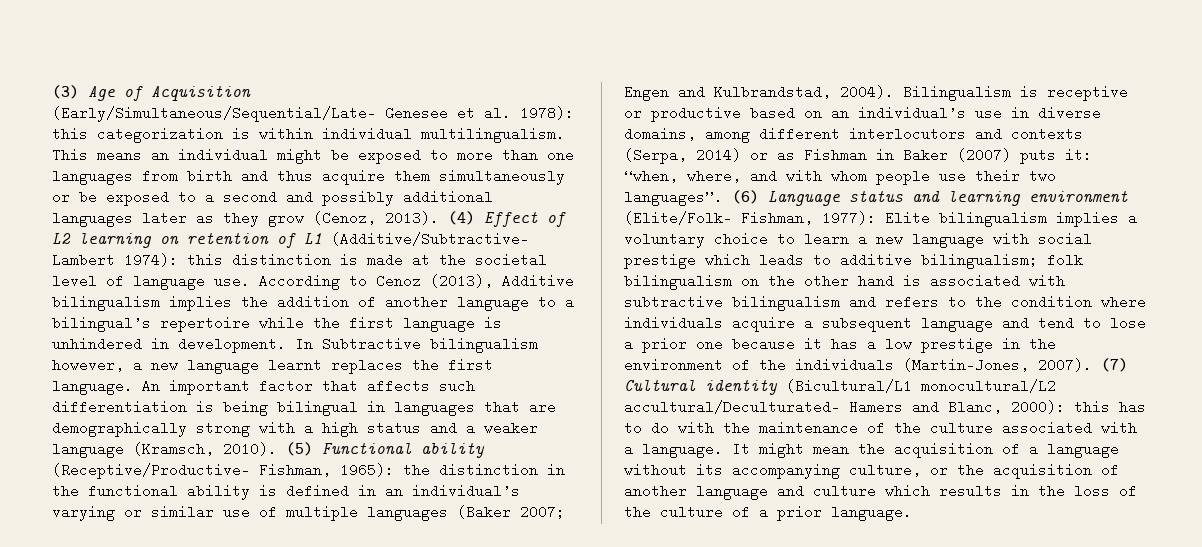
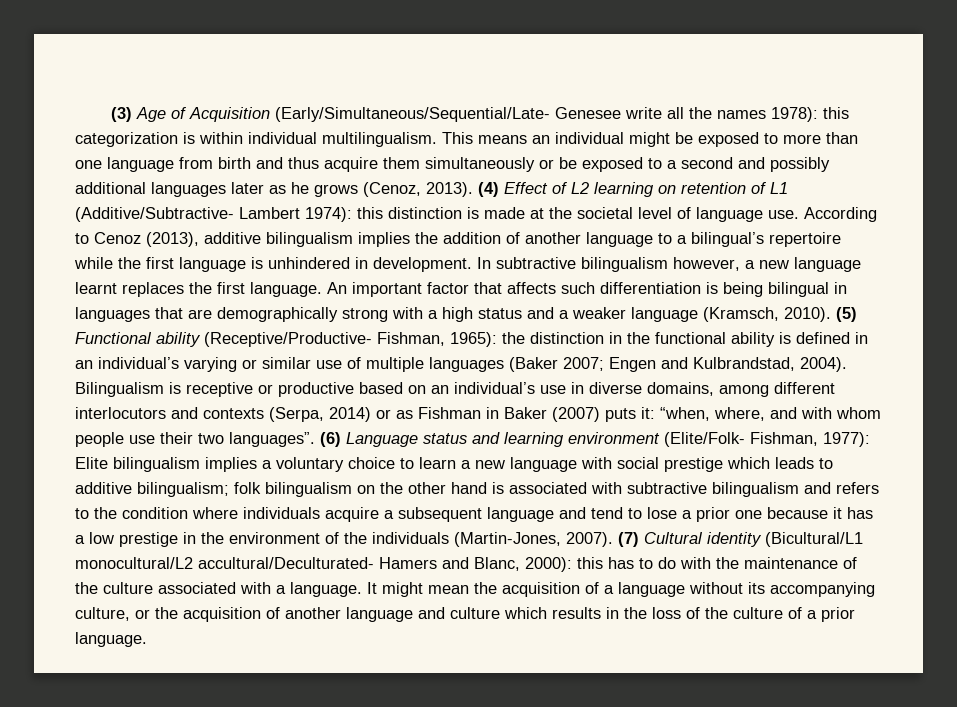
- (3) Age of Acquisition (Early/Simultaneous/Sequential/Late- Genesee et al. 1978): this categorization is within individual multilingualism.
+ (3) Age of Acquisition (Early/Simultaneous/Sequential/Late- Genesee write all the names 1978): this categorization is within individual multilingualism.
- This means an individual might be exposed to more than one languages from birth and thus acquire them simultaneously or be exposed to a second and possibly additional languages later as they grow (Cenoz, 2013).
+ This means an individual might be exposed to more than one language from birth and thus acquire them simultaneously or be exposed to a second and possibly additional languages later as he grows (Cenoz, 2013).
- According to Cenoz (2013), Additive bilingualism implies the addition of another language to a bilingual’s repertoire while the first language is unhindered in development.
+ According to Cenoz (2013), additive bilingualism implies the addition of another language to a bilingual’s repertoire while the first language is unhindered in development.
- In Subtractive bilingualism however, a new language learnt replaces the first language.
+ In subtractive bilingualism however, a new language learnt replaces the first language.

